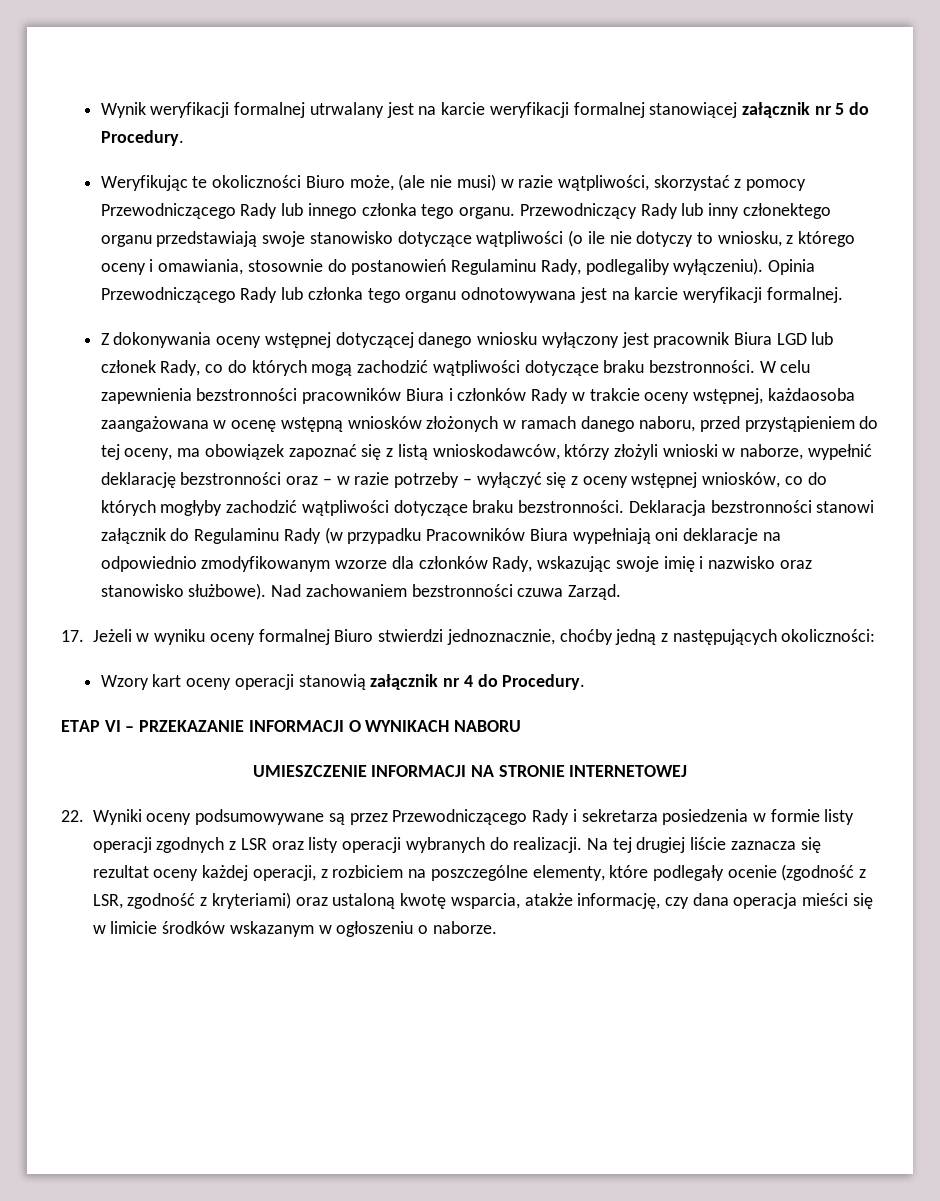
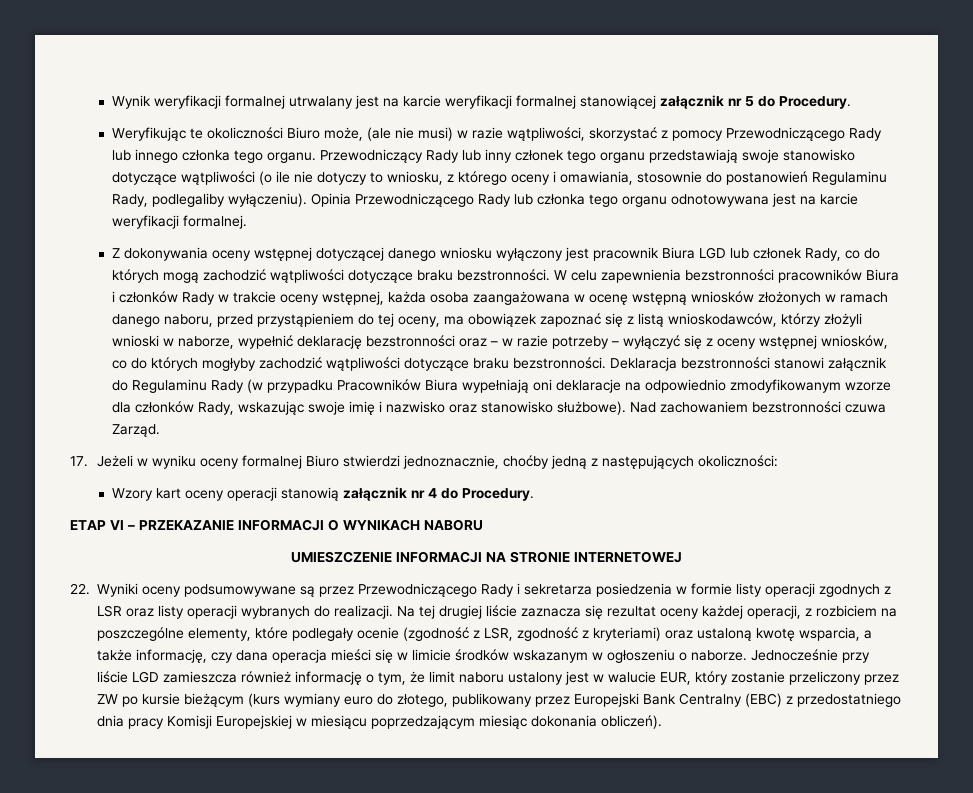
- Przewodniczący Rady lub inny członektego organu przedstawiają swoje stanowisko dotyczące wątpliwości (o ile nie dotyczy to wniosku, z którego oceny i omawiania, stosownie do postanowień Regulaminu Rady, podlegaliby wyłączeniu).
+ Przewodniczący Rady lub inny członek tego organu przedstawiają swoje stanowisko dotyczące wątpliwości (o ile nie dotyczy to wniosku, z którego oceny i omawiania, stosownie do postanowień Regulaminu Rady, podlegaliby wyłączeniu).
- W celu zapewnienia bezstronności pracowników Biura i członków Rady w trakcie oceny wstępnej, każdaosoba zaangażowana w ocenę wstępną wniosków złożonych w ramach danego naboru, przed przystąpieniem do tej oceny, ma obowiązek zapoznać się z listą wnioskodawców, którzy złożyli wnioski w naborze, wypełnić deklarację bezstronności oraz – w razie potrzeby – wyłączyć się z oceny wstępnej wniosków, co do których mogłyby zachodzić wątpliwości dotyczące braku bezstronności.
+ W celu zapewnienia bezstronności pracowników Biura i członków Rady w trakcie oceny wstępnej, każda osoba zaangażowana w ocenę wstępną wniosków złożonych w ramach danego naboru, przed przystąpieniem do tej oceny, ma obowiązek zapoznać się z listą wnioskodawców, którzy złożyli wnioski w naborze, wypełnić deklarację bezstronności oraz – w razie potrzeby – wyłączyć się z oceny wstępnej wniosków, co do których mogłyby zachodzić wątpliwości dotyczące braku bezstronności.
- Na tej drugiej liście zaznacza się rezultat oceny każdej operacji, z rozbiciem na poszczególne elementy, które podlegały ocenie (zgodność z LSR, zgodność z kryteriami) oraz ustaloną kwotę wsparcia, atakże informację, czy dana operacja mieści się w limicie środków wskazanym w ogłoszeniu o naborze.
+ Na tej drugiej liście zaznacza się rezultat oceny każdej operacji, z rozbiciem na poszczególne elementy, które podlegały ocenie (zgodność z LSR, zgodność z kryteriami) oraz ustaloną kwotę wsparcia, a także informację, czy dana operacja mieści się w limicie środków wskazanym w ogłoszeniu o naborze.
+ Jednocześnie przy liście LGD zamieszcza również informację o tym, że limit naboru ustalony jest w walucie EUR, który zostanie przeliczony przez ZW po kursie bieżącym (kurs wymiany euro do złotego, publikowany przez Europejski Bank Centralny (EBC) z przedostatniego dnia pracy Komisji Europejskiej w miesiącu poprzedzającym miesiąc dokonania obliczeń).

